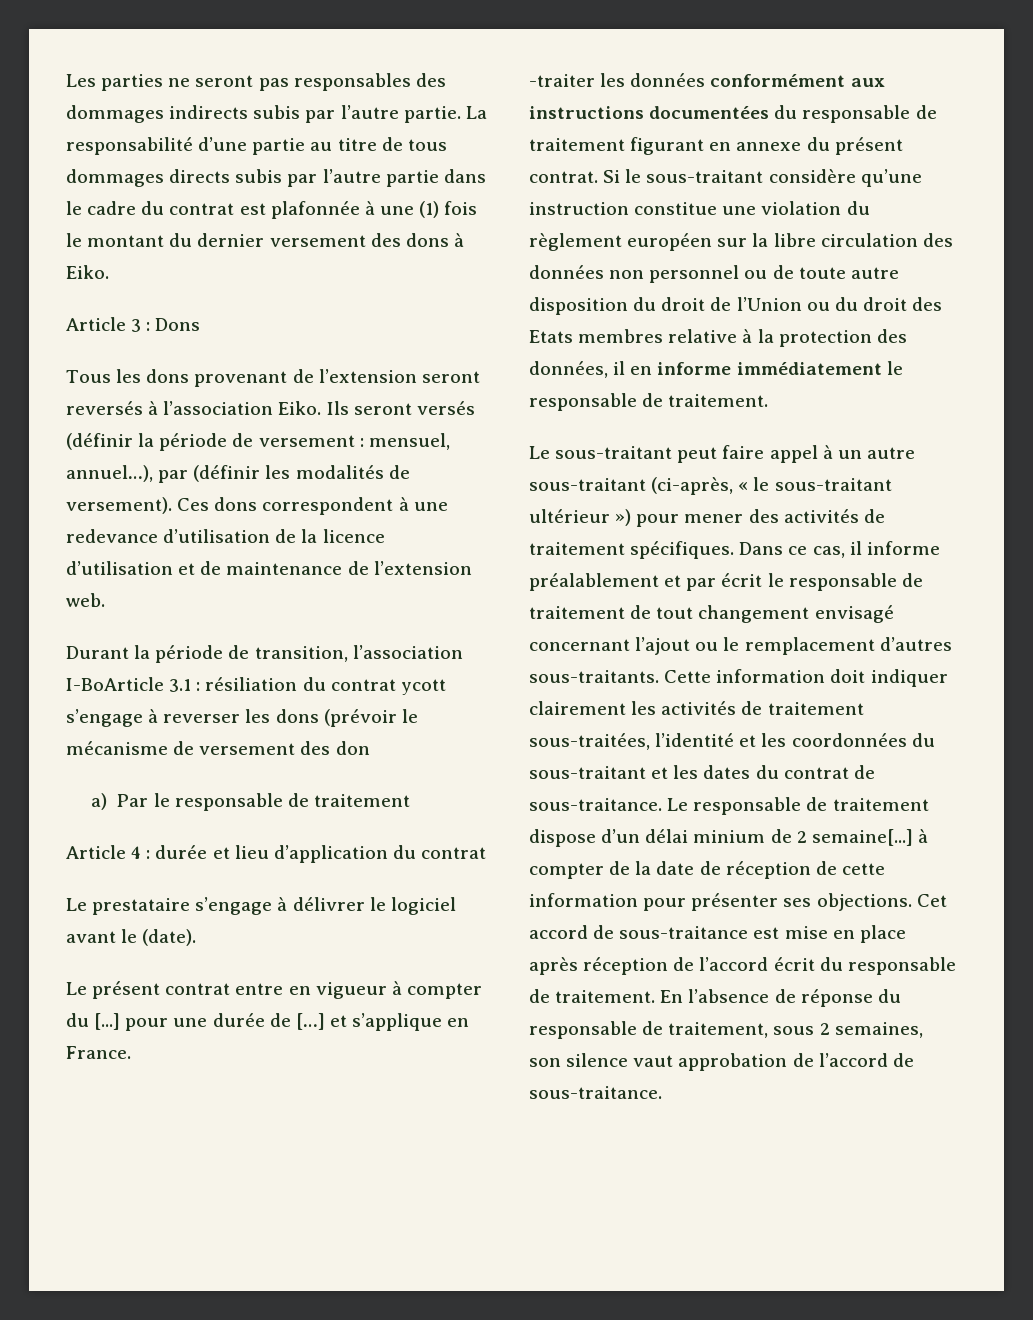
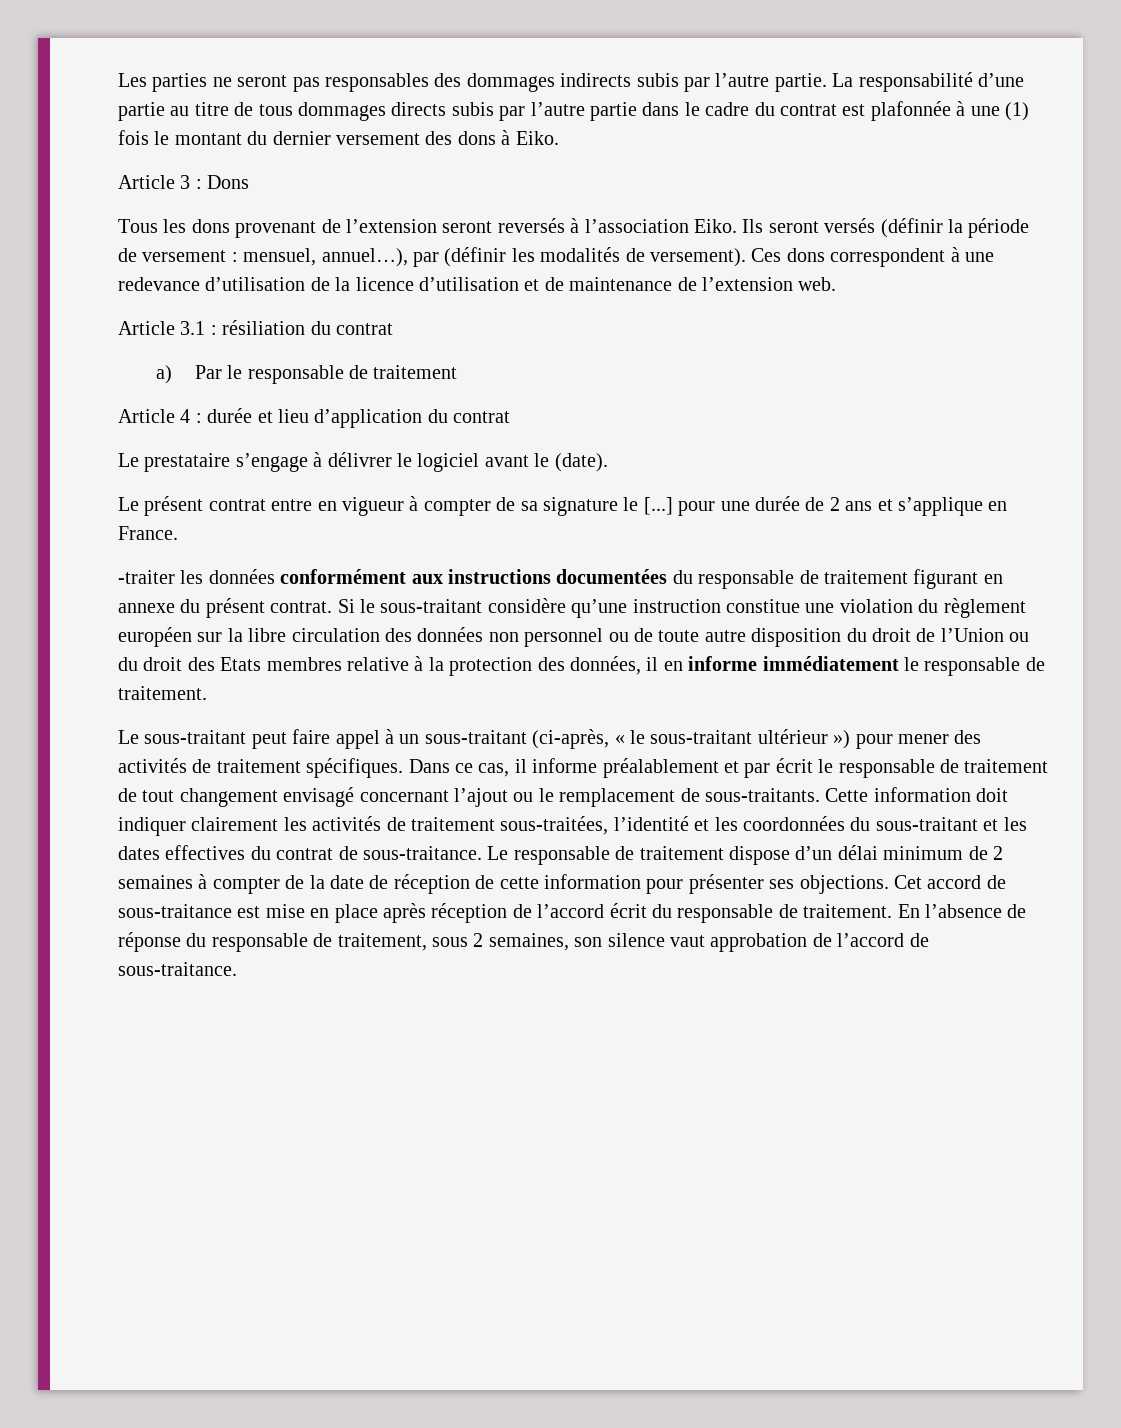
- Durant la période de transition, l’association I-BoArticle 3.1 : résiliation du contrat ycott s’engage à reverser les dons (prévoir le mécanisme de versement des don
+ Article 3.1 : résiliation du contrat
- Le présent contrat entre en vigueur à compter du [...] pour une durée de […] et s’applique en France.
+ Le présent contrat entre en vigueur à compter de sa signature le [...] pour une durée de 2 ans et s’applique en France.
- Le sous-traitant peut faire appel à un autre sous-traitant (ci-après, « le sous-traitant ultérieur ») pour mener des activités de traitement spécifiques.
+ Le sous-traitant peut faire appel à un sous-traitant (ci-après, « le sous-traitant ultérieur ») pour mener des activités de traitement spécifiques.
- Dans ce cas, il informe préalablement et par écrit le responsable de traitement de tout changement envisagé concernant l’ajout ou le remplacement d’autres sous-traitants.
+ Dans ce cas, il informe préalablement et par écrit le responsable de traitement de tout changement envisagé concernant l’ajout ou le remplacement de sous-traitants.
- Cette information doit indiquer clairement les activités de traitement sous-traitées, l’identité et les coordonnées du sous-traitant et les dates du contrat de sous-traitance.
+ Cette information doit indiquer clairement les activités de traitement sous-traitées, l’identité et les coordonnées du sous-traitant et les dates effectives du contrat de sous-traitance.
- Le responsable de traitement dispose d’un délai minium de 2 semaine[...] à compter de la date de réception de cette information pour présenter ses objections.
+ Le responsable de traitement dispose d’un délai minimum de 2 semaines à compter de la date de réception de cette information pour présenter ses objections.

